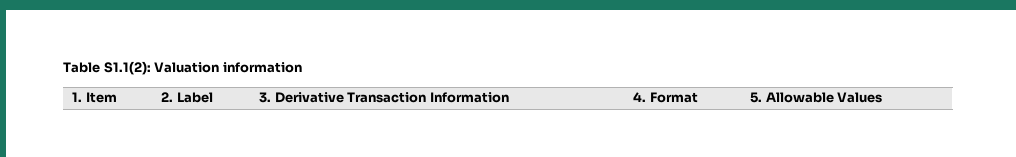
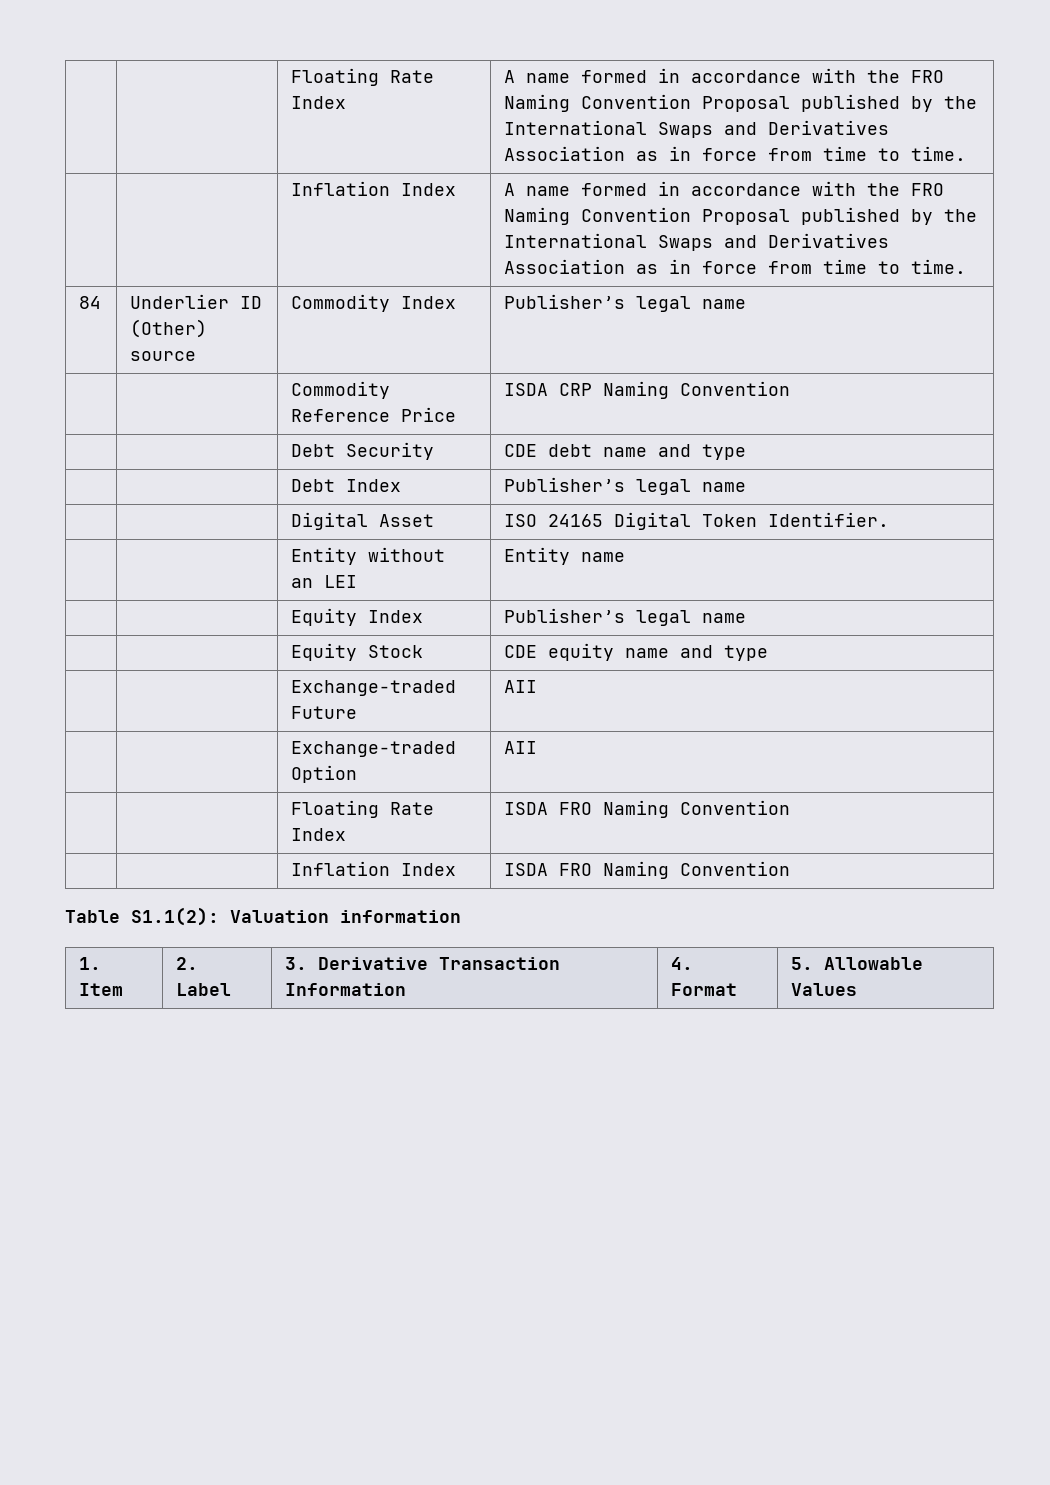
+ | | Floating Rate Index | A name formed in accordance with the FRO Naming Convention Proposal published by the International Swaps and Derivatives Association as in force from time to time.
+ | | Inflation Index | A name formed in accordance with the FRO Naming Convention Proposal published by the International Swaps and Derivatives Association as in force from time to time.
+ 84 | Underlier ID (Other) source | Commodity Index | Publisher’s legal name
+ | | Commodity Reference Price | ISDA CRP Naming Convention
+ | | Debt Security | CDE debt name and type
+ | | Debt Index | Publisher’s legal name
+ | | Digital Asset | ISO 24165 Digital Token Identifier.
+ | | Entity without an LEI | Entity name
+ | | Equity Index | Publisher’s legal name
+ | | Equity Stock | CDE equity name and type
+ | | Exchange-traded Future | AII
+ | | Exchange-traded Option | AII
+ | | Floating Rate Index | ISDA FRO Naming Convention
+ | | Inflation Index | ISDA FRO Naming Convention

